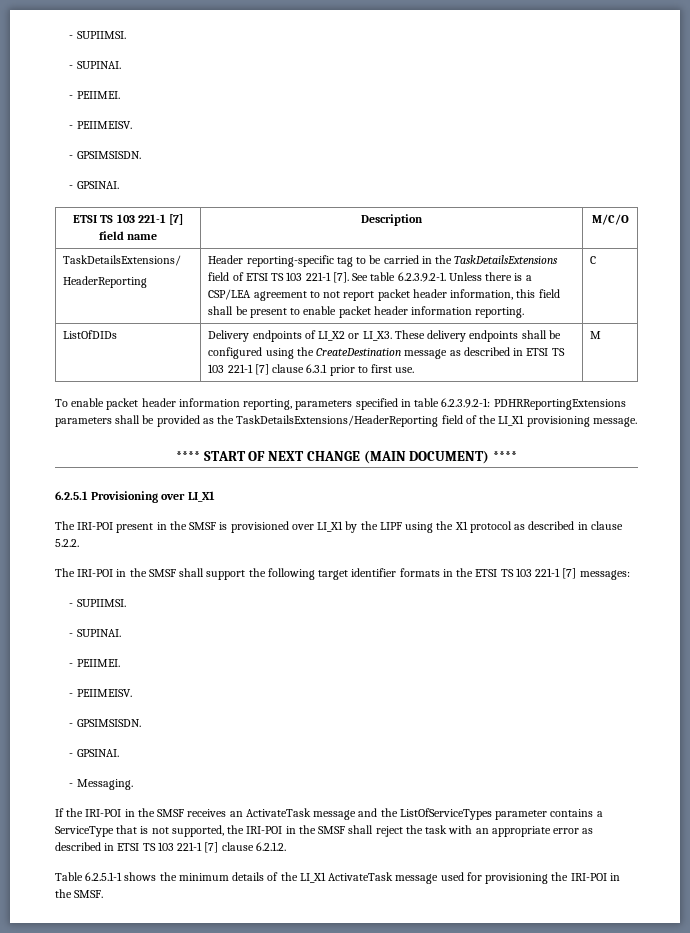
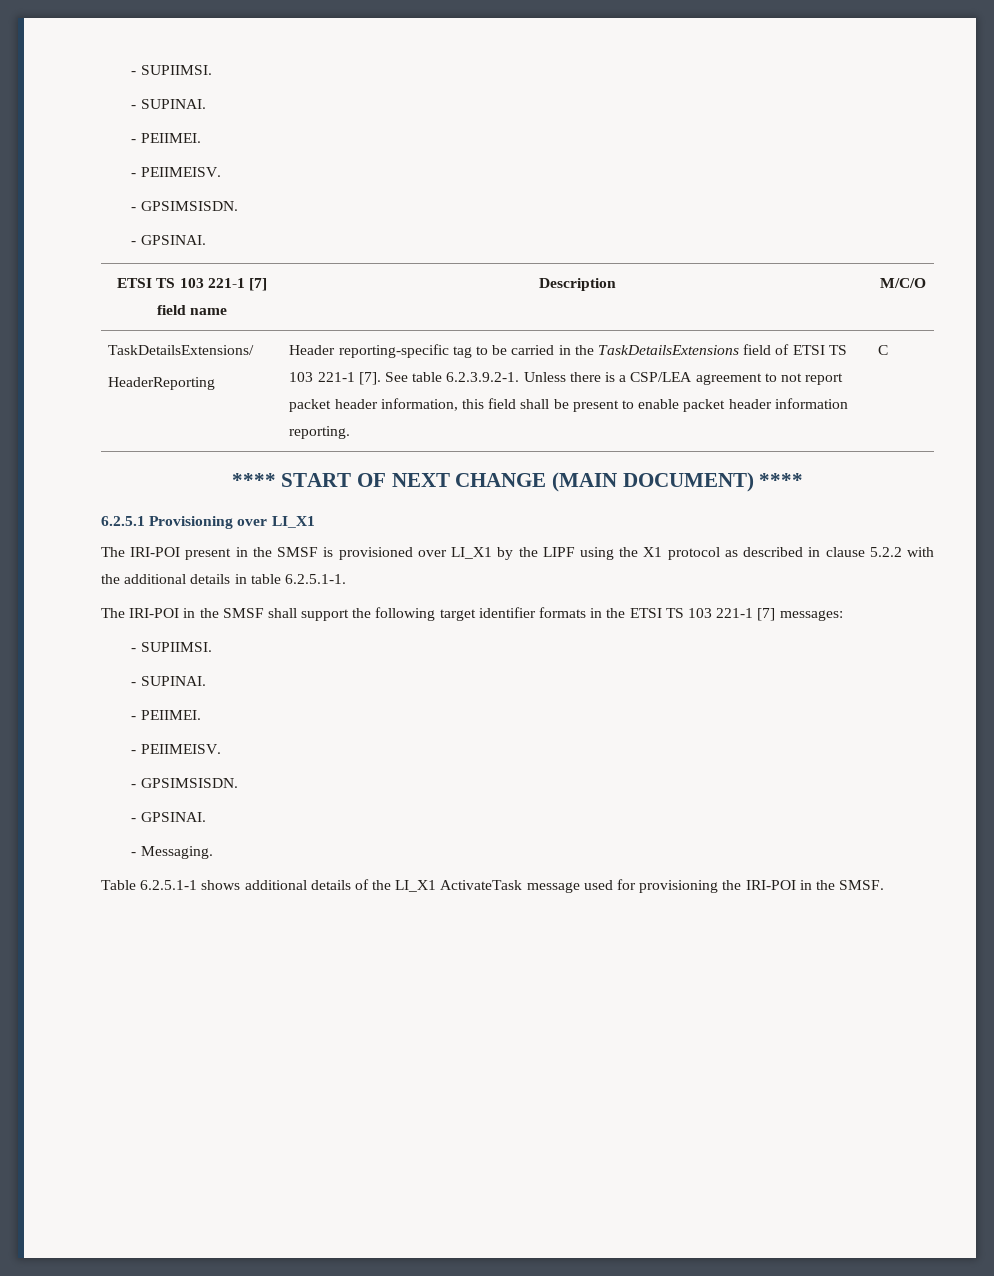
- ListOfDIDs | Delivery endpoints of LI_X2 or LI_X3. These delivery endpoints shall be configured using the CreateDestination message as described in ETSI TS 103 221-1 [7] clause 6.3.1 prior to first use. | M
- To enable packet header information reporting, parameters specified in table 6.2.3.9.2-1: PDHRReportingExtensions parameters shall be provided as the TaskDetailsExtensions/HeaderReporting field of the LI_X1 provisioning message.
- The IRI-POI present in the SMSF is provisioned over LI_X1 by the LIPF using the X1 protocol as described in clause 5.2.2.
+ The IRI-POI present in the SMSF is provisioned over LI_X1 by the LIPF using the X1 protocol as described in clause 5.2.2 with the additional details in table 6.2.5.1-1.
- If the IRI-POI in the SMSF receives an ActivateTask message and the ListOfServiceTypes parameter contains a ServiceType that is not supported, the IRI-POI in the SMSF shall reject the task with an appropriate error as described in ETSI TS 103 221-1 [7] clause 6.2.1.2.
- Table 6.2.5.1-1 shows the minimum details of the LI_X1 ActivateTask message used for provisioning the IRI-POI in the SMSF.
+ Table 6.2.5.1-1 shows additional details of the LI_X1 ActivateTask message used for provisioning the IRI-POI in the SMSF.

